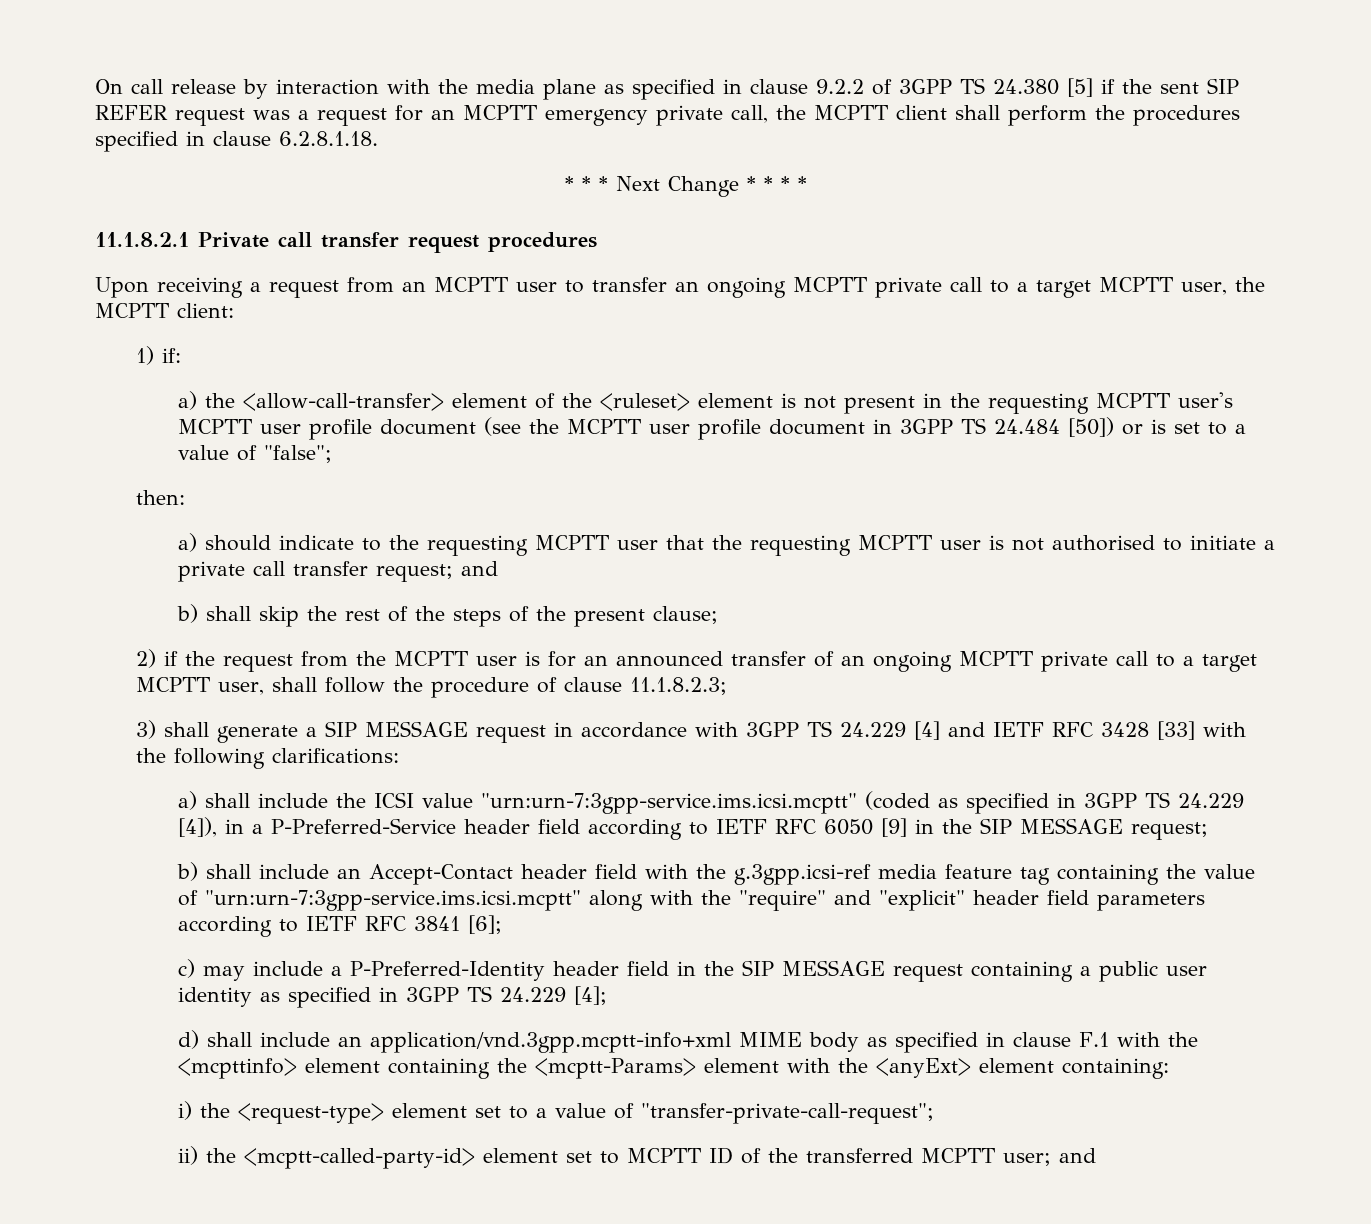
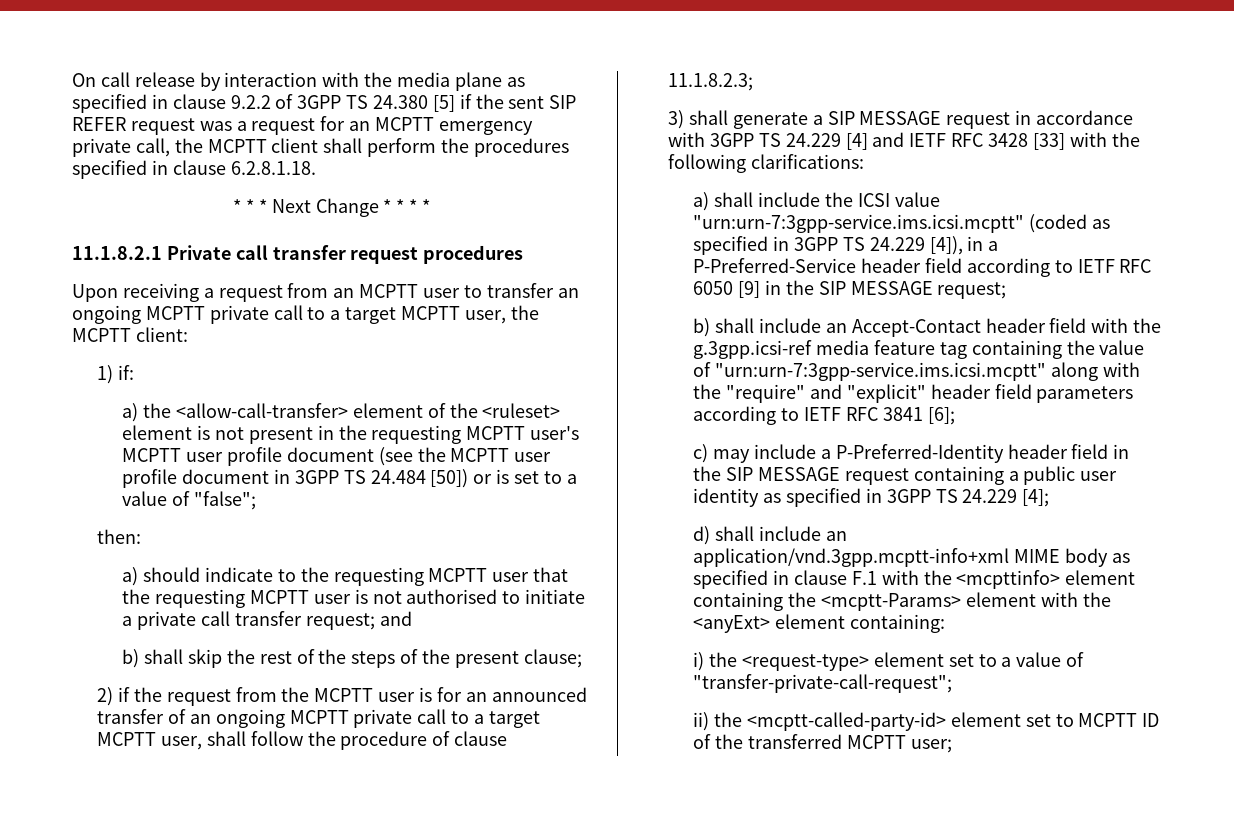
- ii) the <mcptt-called-party-id> element set to MCPTT ID of the transferred MCPTT user; and
+ ii) the <mcptt-called-party-id> element set to MCPTT ID of the transferred MCPTT user;

